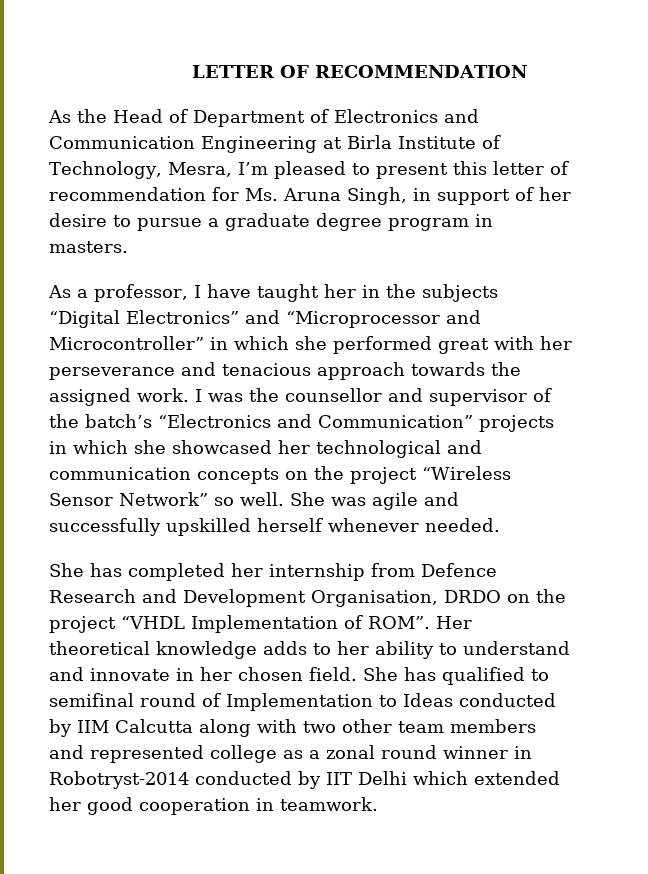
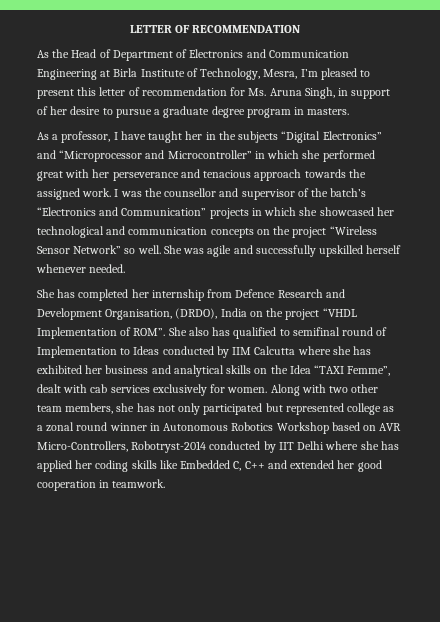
- She has completed her internship from Defence Research and Development Organisation, DRDO on the project “VHDL Implementation of ROM”.
+ She has completed her internship from Defence Research and Development Organisation, (DRDO), India on the project “VHDL Implementation of ROM”.
- Her theoretical knowledge adds to her ability to understand and innovate in her chosen field. She has qualified to semifinal round of Implementation to Ideas conducted by IIM Calcutta along with two other team members and represented college as a zonal round winner in Robotryst-2014 conducted by IIT Delhi which extended her good cooperation in teamwork.
+ She also has qualified to semifinal round of Implementation to Ideas conducted by IIM Calcutta where she has exhibited her business and analytical skills on the Idea “TAXI Femme”, dealt with cab services exclusively for women. Along with two other team members, she has not only participated but represented college as a zonal round winner in Autonomous Robotics Workshop based on AVR Micro-Controllers, Robotryst-2014 conducted by IIT Delhi where she has applied her coding skills like Embedded C, C++ and extended her good cooperation in teamwork.

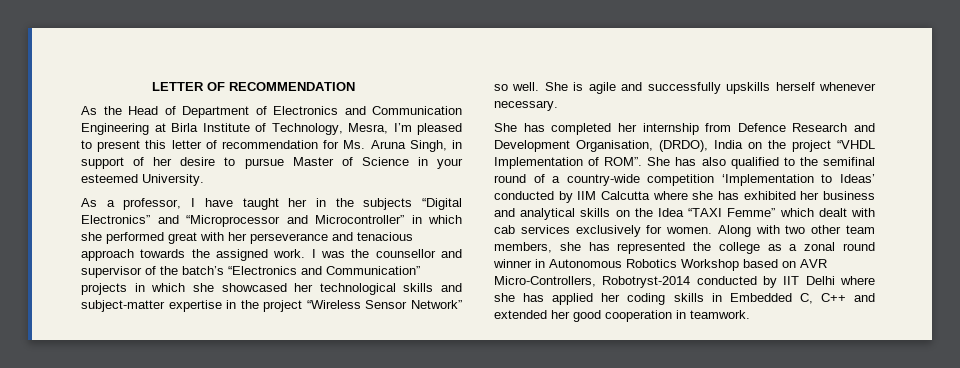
- As the Head of Department of Electronics and Communication Engineering at Birla Institute of Technology, Mesra, I’m pleased to present this letter of recommendation for Ms. Aruna Singh, in support of her desire to pursue a graduate degree program in masters.
+ As the Head of Department of Electronics and Communication Engineering at Birla Institute of Technology, Mesra, I’m pleased to present this letter of recommendation for Ms. Aruna Singh, in support of her desire to pursue Master of Science in your esteemed University.
- I was the counsellor and supervisor of the batch’s “Electronics and Communication” projects in which she showcased her technological and communication concepts on the project “Wireless Sensor Network” so well.
+ I was the counsellor and supervisor of the batch’s “Electronics and Communication” projects in which she showcased her technological skills and subject-matter expertise in the project “Wireless Sensor Network” so well.
- She was agile and successfully upskilled herself whenever needed.
+ She is agile and successfully upskills herself whenever necessary.
- She also has qualified to semifinal round of Implementation to Ideas conducted by IIM Calcutta where she has exhibited her business and analytical skills on the Idea “TAXI Femme”, dealt with cab services exclusively for women.
+ She has also qualified to the semifinal round of a country-wide competition ‘Implementation to Ideas’ conducted by IIM Calcutta where she has exhibited her business and analytical skills on the Idea “TAXI Femme” which dealt with cab services exclusively for women.
- Along with two other team members, she has not only participated but represented college as a zonal round winner in Autonomous Robotics Workshop based on AVR Micro-Controllers, Robotryst-2014 conducted by IIT Delhi where she has applied her coding skills like Embedded C, C++ and extended her good cooperation in teamwork.
+ Along with two other team members, she has represented the college as a zonal round winner in Autonomous Robotics Workshop based on AVR Micro-Controllers, Robotryst-2014 conducted by IIT Delhi where she has applied her coding skills in Embedded C, C++ and extended her good cooperation in teamwork.

